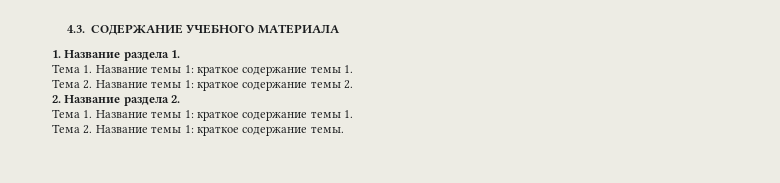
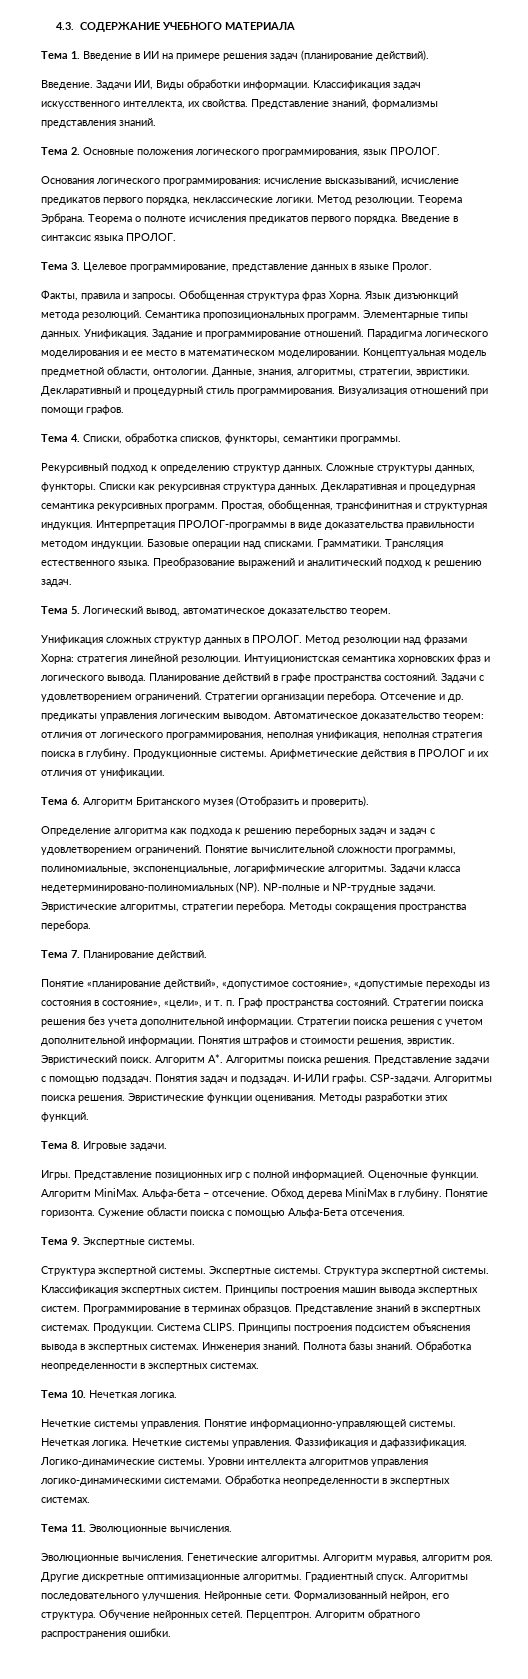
- 1. Название раздела 1.
- Тема 1. Название темы 1: краткое содержание темы 1.
- Тема 2. Название темы 1: краткое содержание темы 2.
- 2. Название раздела 2.
- Тема 1. Название темы 1: краткое содержание темы 1.
- Тема 2. Название темы 1: краткое содержание темы.
+ Тема 1. Введение в ИИ на примере решения задач (планирование действий).
+ Введение. Задачи ИИ, Виды обработки информации. Классификация задач искусственного интеллекта, их свойства. Представление знаний, формализмы представления знаний.
+ Тема 2. Основные положения логического программирования, язык ПРОЛОГ.
+ Основания логического программирования: исчисление высказываний, исчисление предикатов первого порядка, неклассические логики. Метод резолюции. Теорема Эрбрана. Теорема о полноте исчисления предикатов первого порядка. Введение в синтаксис языка ПРОЛОГ.
+ Тема 3. Целевое программирование, представление данных в языке Пролог.
+ Факты, правила и запросы. Обобщенная структура фраз Хорна. Язык дизъюнкций метода резолюций. Семантика пропозициональных программ. Элементарные типы данных. Унификация. Задание и программирование отношений. Парадигма логического моделирования и ее место в математическом моделировании. Концептуальная модель предметной области, онтологии. Данные, знания, алгоритмы, стратегии, эвристики. Декларативный и процедурный стиль программирования. Визуализация отношений при помощи графов.
+ Тема 4. Списки, обработка списков, функторы, семантики программы.
+ Рекурсивный подход к определению структур данных. Сложные структуры данных, функторы. Списки как рекурсивная структура данных. Декларативная и процедурная семантика рекурсивных программ. Простая, обобщенная, трансфинитная и структурная индукция. Интерпретация ПРОЛОГ-программы в виде доказательства правильности методом индукции. Базовые операции над списками. Грамматики. Трансляция естественного языка. Преобразование выражений и аналитический подход к решению задач.
+ Тема 5. Логический вывод, автоматическое доказательство теорем.
+ Унификация сложных структур данных в ПРОЛОГ. Метод резолюции над фразами Хорна: стратегия линейной резолюции. Интуиционистская семантика хорновских фраз и логического вывода. Планирование действий в графе пространства состояний. Задачи с удовлетворением ограничений. Стратегии организации перебора. Отсечение и др. предикаты управления логическим выводом. Автоматическое доказательство теорем: отличия от логического программирования, неполная унификация, неполная стратегия поиска в глубину. Продукционные системы. Арифметические действия в ПРОЛОГ и их отличия от унификации.
+ Тема 6. Алгоритм Британского музея (Отобразить и проверить).
+ Определение алгоритма как подхода к решению переборных задач и задач с удовлетворением ограничений. Понятие вычислительной сложности программы, полиномиальные, экспоненциальные, логарифмические алгоритмы. Задачи класса недетерминировано-полиномиальных (NP). NP-полные и NP-трудные задачи. Эвристические алгоритмы, стратегии перебора. Методы сокращения пространства перебора.
+ Тема 7. Планирование действий.
+ Понятие «планирование действий», «допустимое состояние», «допустимые переходы из состояния в состояние», «цели», и т. п. Граф пространства состояний. Стратегии поиска решения без учета дополнительной информации. Стратегии поиска решения с учетом дополнительной информации. Понятия штрафов и стоимости решения, эвристик. Эвристический поиск. Алгоритм А*. Алгоритмы поиска решения. Представление задачи с помощью подзадач. Понятия задач и подзадач. И-ИЛИ графы. CSP-задачи. Алгоритмы поиска решения. Эвристические функции оценивания. Методы разработки этих функций.
+ Тема 8. Игровые задачи.
+ Игры. Представление позиционных игр с полной информацией. Оценочные функции. Алгоритм MiniMax. Альфа-бета – отсечение. Обход дерева MiniMax в глубину. Понятие горизонта. Сужение области поиска с помощью Альфа-Бета отсечения.
+ Тема 9. Экспертные системы.
+ Структура экспертной системы. Экспертные системы. Структура экспертной системы. Классификация экспертных систем. Принципы построения машин вывода экспертных систем. Программирование в терминах образцов. Представление знаний в экспертных системах. Продукции. Система CLIPS. Принципы построения подсистем объяснения вывода в экспертных системах. Инженерия знаний. Полнота базы знаний. Обработка неопределенности в экспертных системах.
+ Тема 10. Нечеткая логика.
+ Нечеткие системы управления. Понятие информационно-управляющей системы. Нечеткая логика. Нечеткие системы управления. Фаззификация и дафаззификация. Логико-динамические системы. Уровни интеллекта алгоритмов управления логико-динамическими системами. Обработка неопределенности в экспертных системах.
+ Тема 11. Эволюционные вычисления.
+ Эволюционные вычисления. Генетические алгоритмы. Алгоритм муравья, алгоритм роя. Другие дискретные оптимизационные алгоритмы. Градиентный спуск. Алгоритмы последовательного улучшения. Нейронные сети. Формализованный нейрон, его структура. Обучение нейронных сетей. Перцептрон. Алгоритм обратного распространения ошибки.

